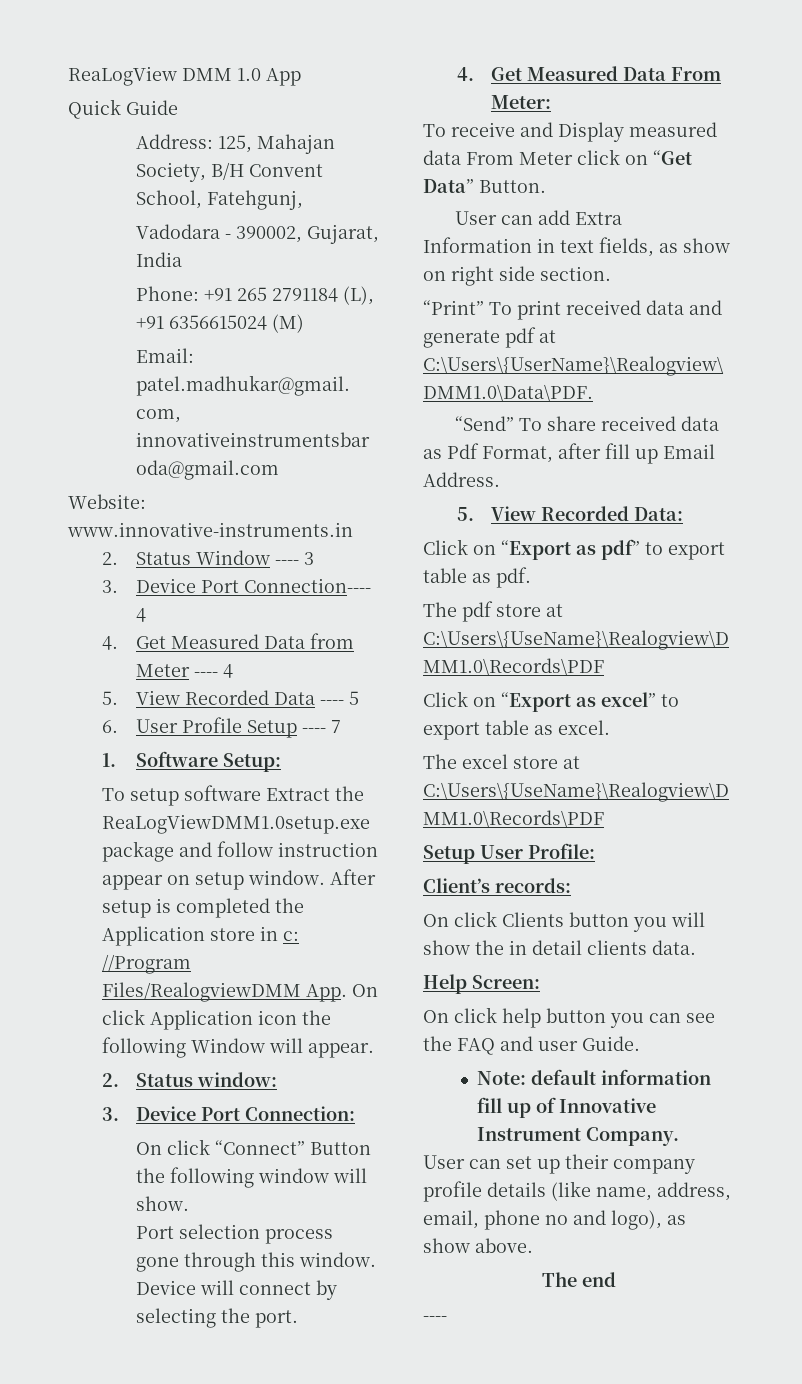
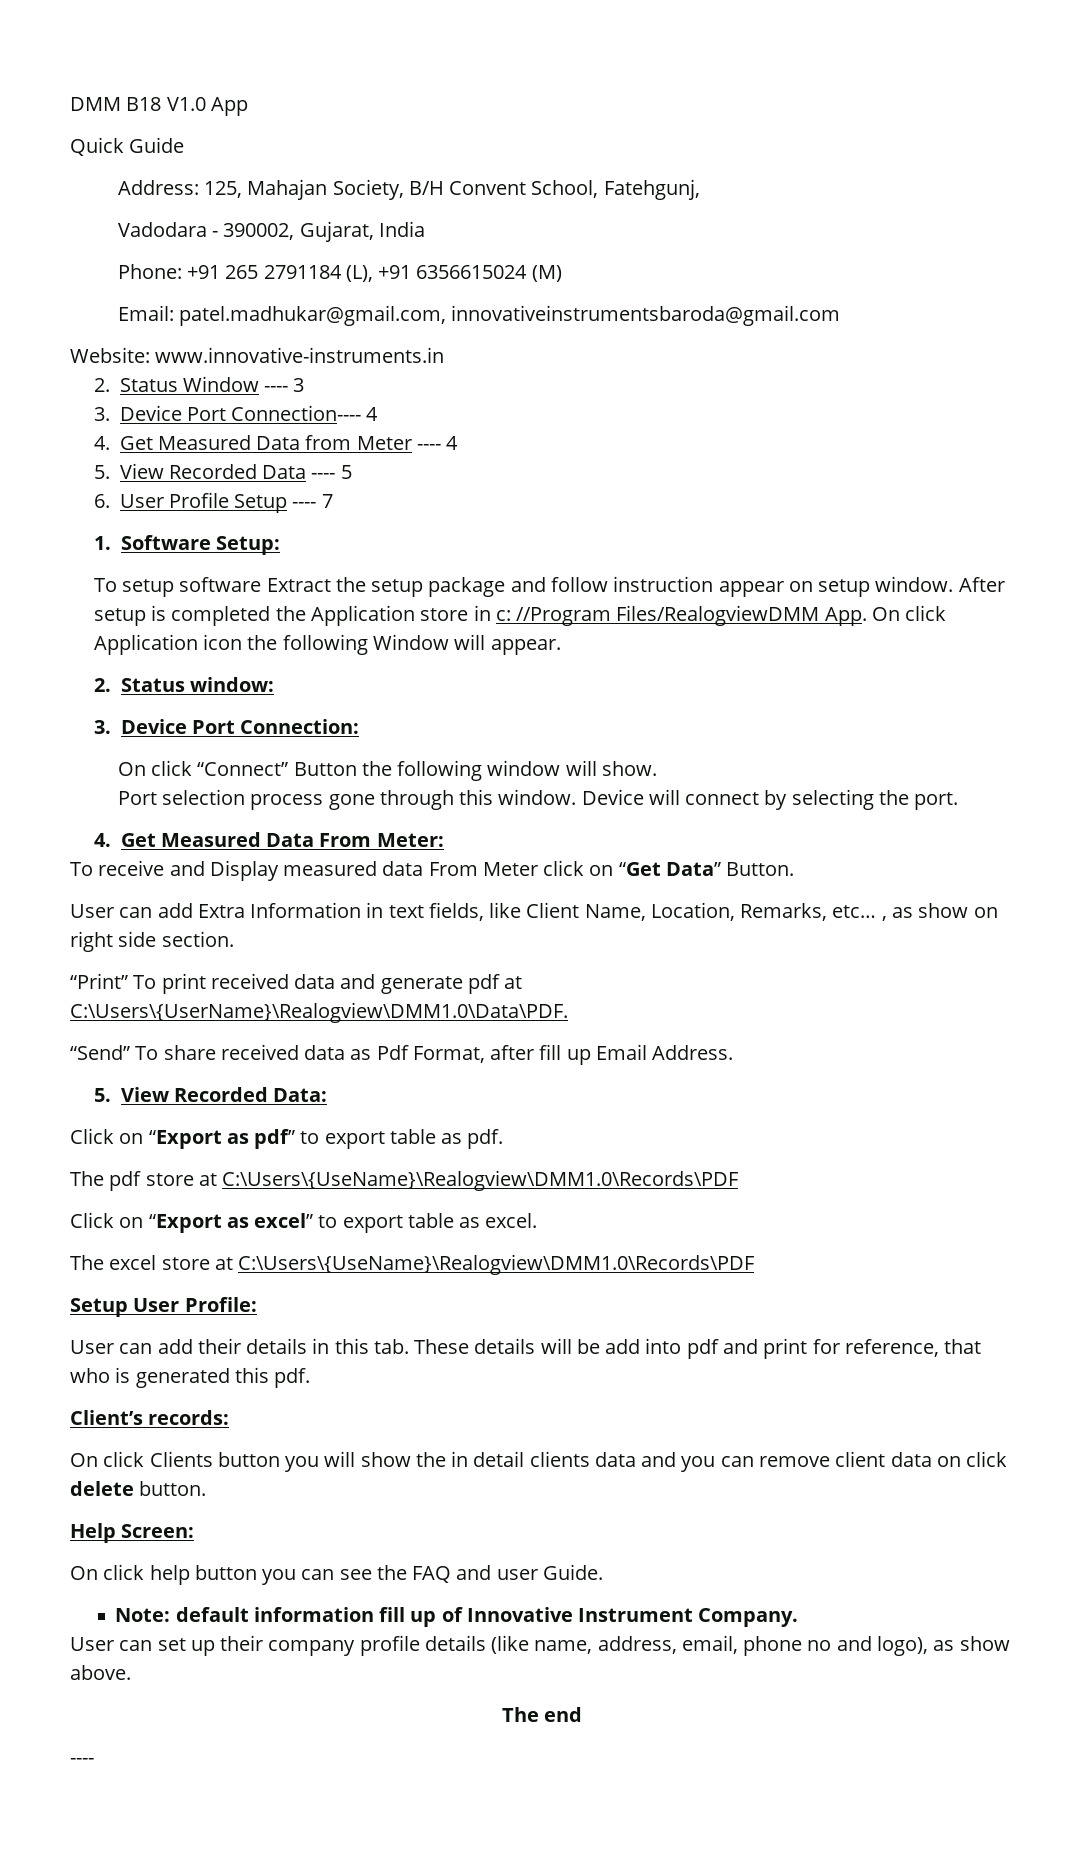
- ReaLogView DMM 1.0 App
+ DMM B18 V1.0 App
- To setup software Extract the ReaLogViewDMM1.0setup.exe package and follow instruction appear on setup window.
+ To setup software Extract the setup package and follow instruction appear on setup window.
- User can add Extra Information in text fields, as show on right side section.
+ User can add Extra Information in text fields, like Client Name, Location, Remarks, etc… , as show on right side section.
+ User can add their details in this tab. These details will be add into pdf and print for reference, that who is generated this pdf.
- On click Clients button you will show the in detail clients data.
+ On click Clients button you will show the in detail clients data and you can remove client data on click delete button.

